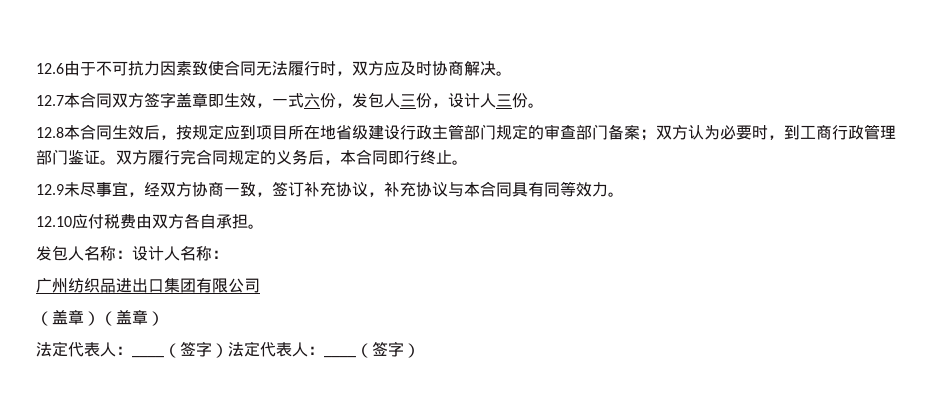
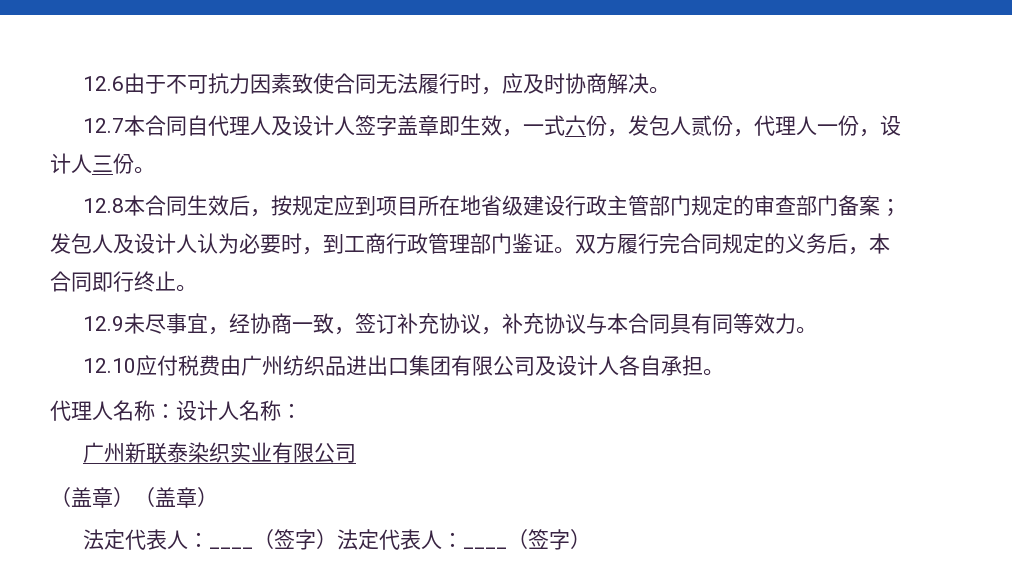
- 12.6由于不可抗力因素致使合同无法履行时，双方应及时协商解决。
+ 12.6由于不可抗力因素致使合同无法履行时，应及时协商解决。
- 12.7本合同双方签字盖章即生效，一式六份，发包人三份，设计人三份。
+ 12.7本合同自代理人及设计人签字盖章即生效，一式六份，发包人贰份，代理人一份，设计人三份。
- 12.8本合同生效后，按规定应到项目所在地省级建设行政主管部门规定的审查部门备案；双方认为必要时，到工商行政管理部门鉴证。
+ 12.8本合同生效后，按规定应到项目所在地省级建设行政主管部门规定的审查部门备案；发包人及设计人认为必要时，到工商行政管理部门鉴证。
- 12.9未尽事宜，经双方协商一致，签订补充协议，补充协议与本合同具有同等效力。
+ 12.9未尽事宜，经协商一致，签订补充协议，补充协议与本合同具有同等效力。
- 12.10应付税费由双方各自承担。
+ 12.10应付税费由广州纺织品进出口集团有限公司及设计人各自承担。
- 发包人名称：设计人名称：
+ 代理人名称：设计人名称：
- 广州纺织品进出口集团有限公司
+ 广州新联泰染织实业有限公司

